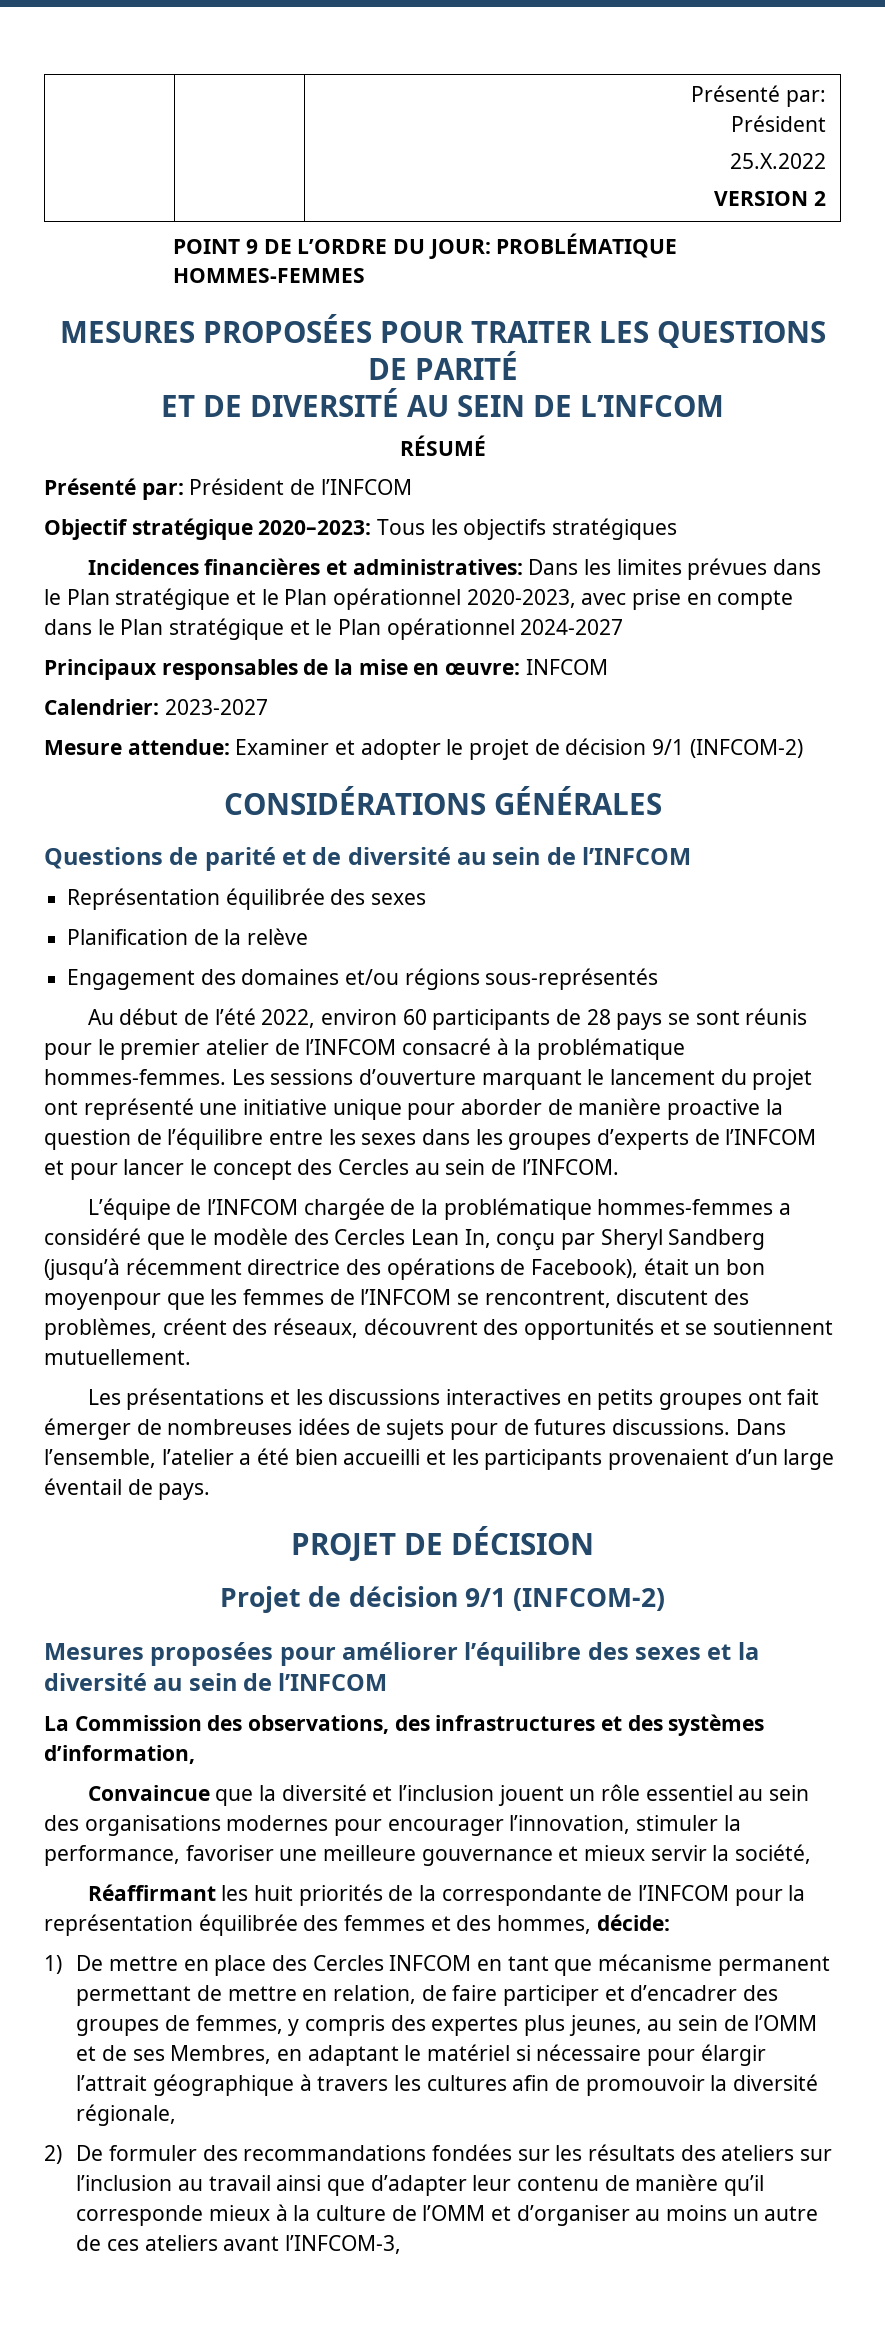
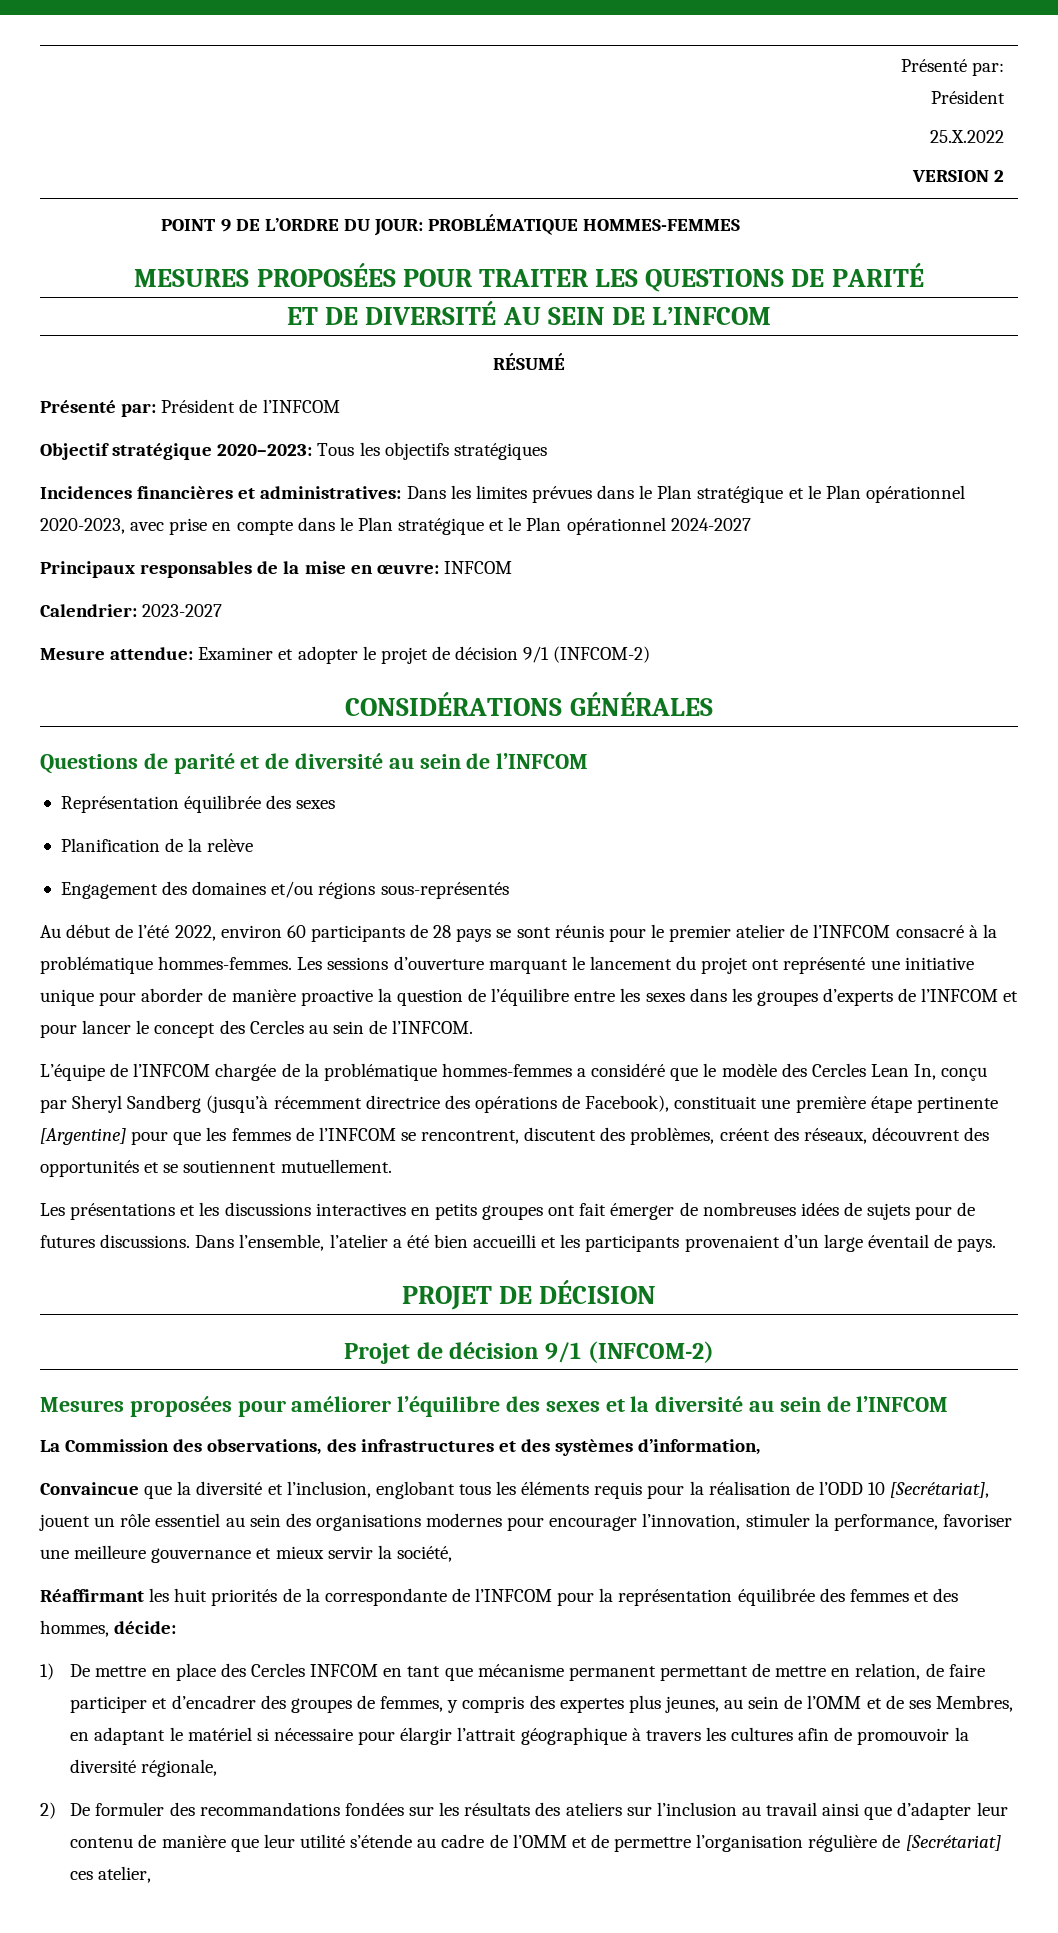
- L’équipe de l’INFCOM chargée de la problématique hommes-femmes a considéré que le modèle des Cercles Lean In, conçu par Sheryl Sandberg (jusqu’à récemment directrice des opérations de Facebook), était un bon moyenpour que les femmes de l’INFCOM se rencontrent, discutent des problèmes, créent des réseaux, découvrent des opportunités et se soutiennent mutuellement.
+ L’équipe de l’INFCOM chargée de la problématique hommes-femmes a considéré que le modèle des Cercles Lean In, conçu par Sheryl Sandberg (jusqu’à récemment directrice des opérations de Facebook), constituait une première étape pertinente [Argentine] pour que les femmes de l’INFCOM se rencontrent, discutent des problèmes, créent des réseaux, découvrent des opportunités et se soutiennent mutuellement.
- Convaincue que la diversité et l’inclusion jouent un rôle essentiel au sein des organisations modernes pour encourager l’innovation, stimuler la performance, favoriser une meilleure gouvernance et mieux servir la société,
+ Convaincue que la diversité et l’inclusion, englobant tous les éléments requis pour la réalisation de l’ODD 10 [Secrétariat], jouent un rôle essentiel au sein des organisations modernes pour encourager l’innovation, stimuler la performance, favoriser une meilleure gouvernance et mieux servir la société,
- 2) De formuler des recommandations fondées sur les résultats des ateliers sur l’inclusion au travail ainsi que d’adapter leur contenu de manière qu’il corresponde mieux à la culture de l’OMM et d’organiser au moins un autre de ces ateliers avant l’INFCOM-3,
+ 2) De formuler des recommandations fondées sur les résultats des ateliers sur l’inclusion au travail ainsi que d’adapter leur contenu de manière que leur utilité s’étende au cadre de l’OMM et de permettre l’organisation régulière de [Secrétariat] ces atelier,

